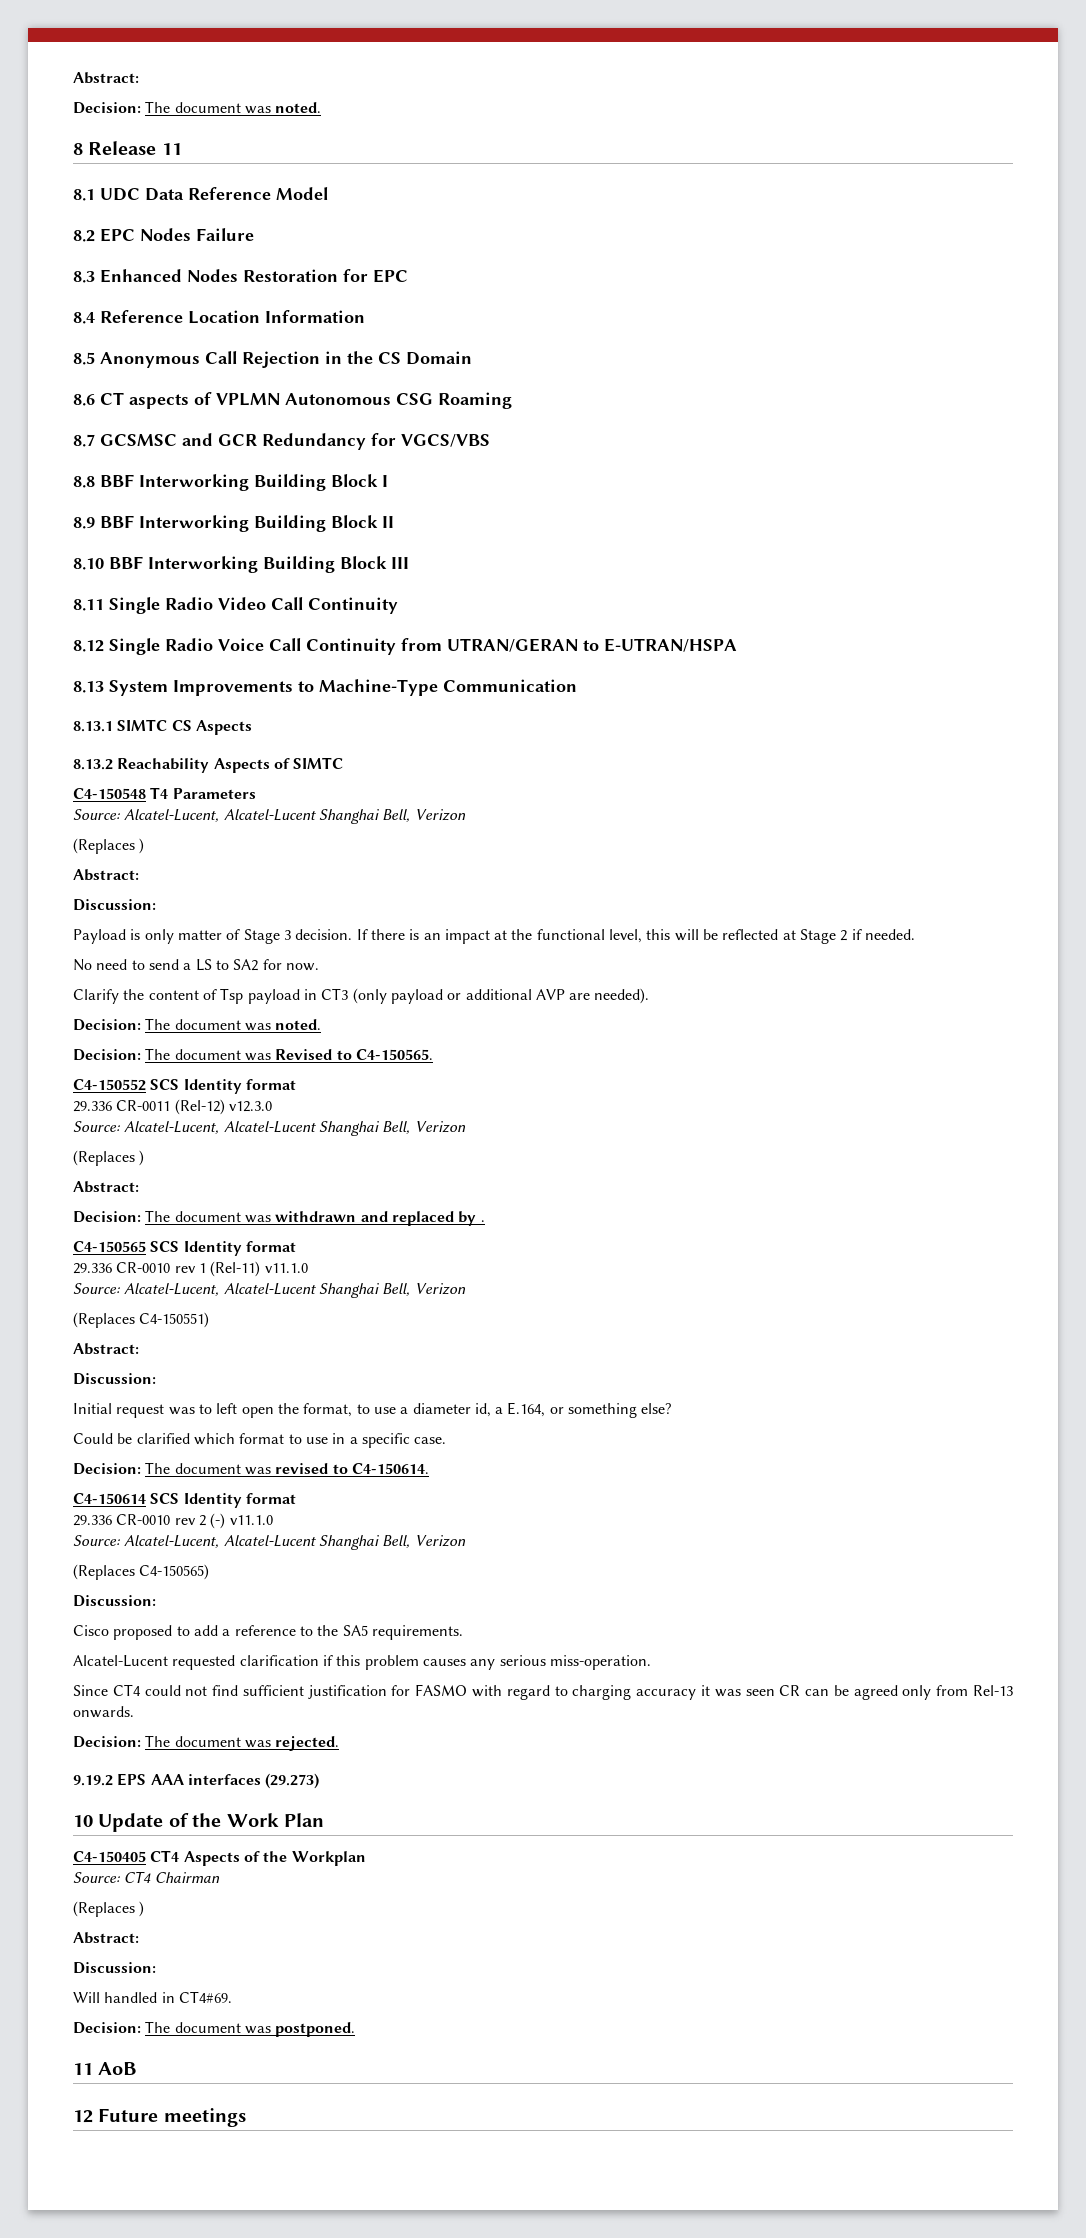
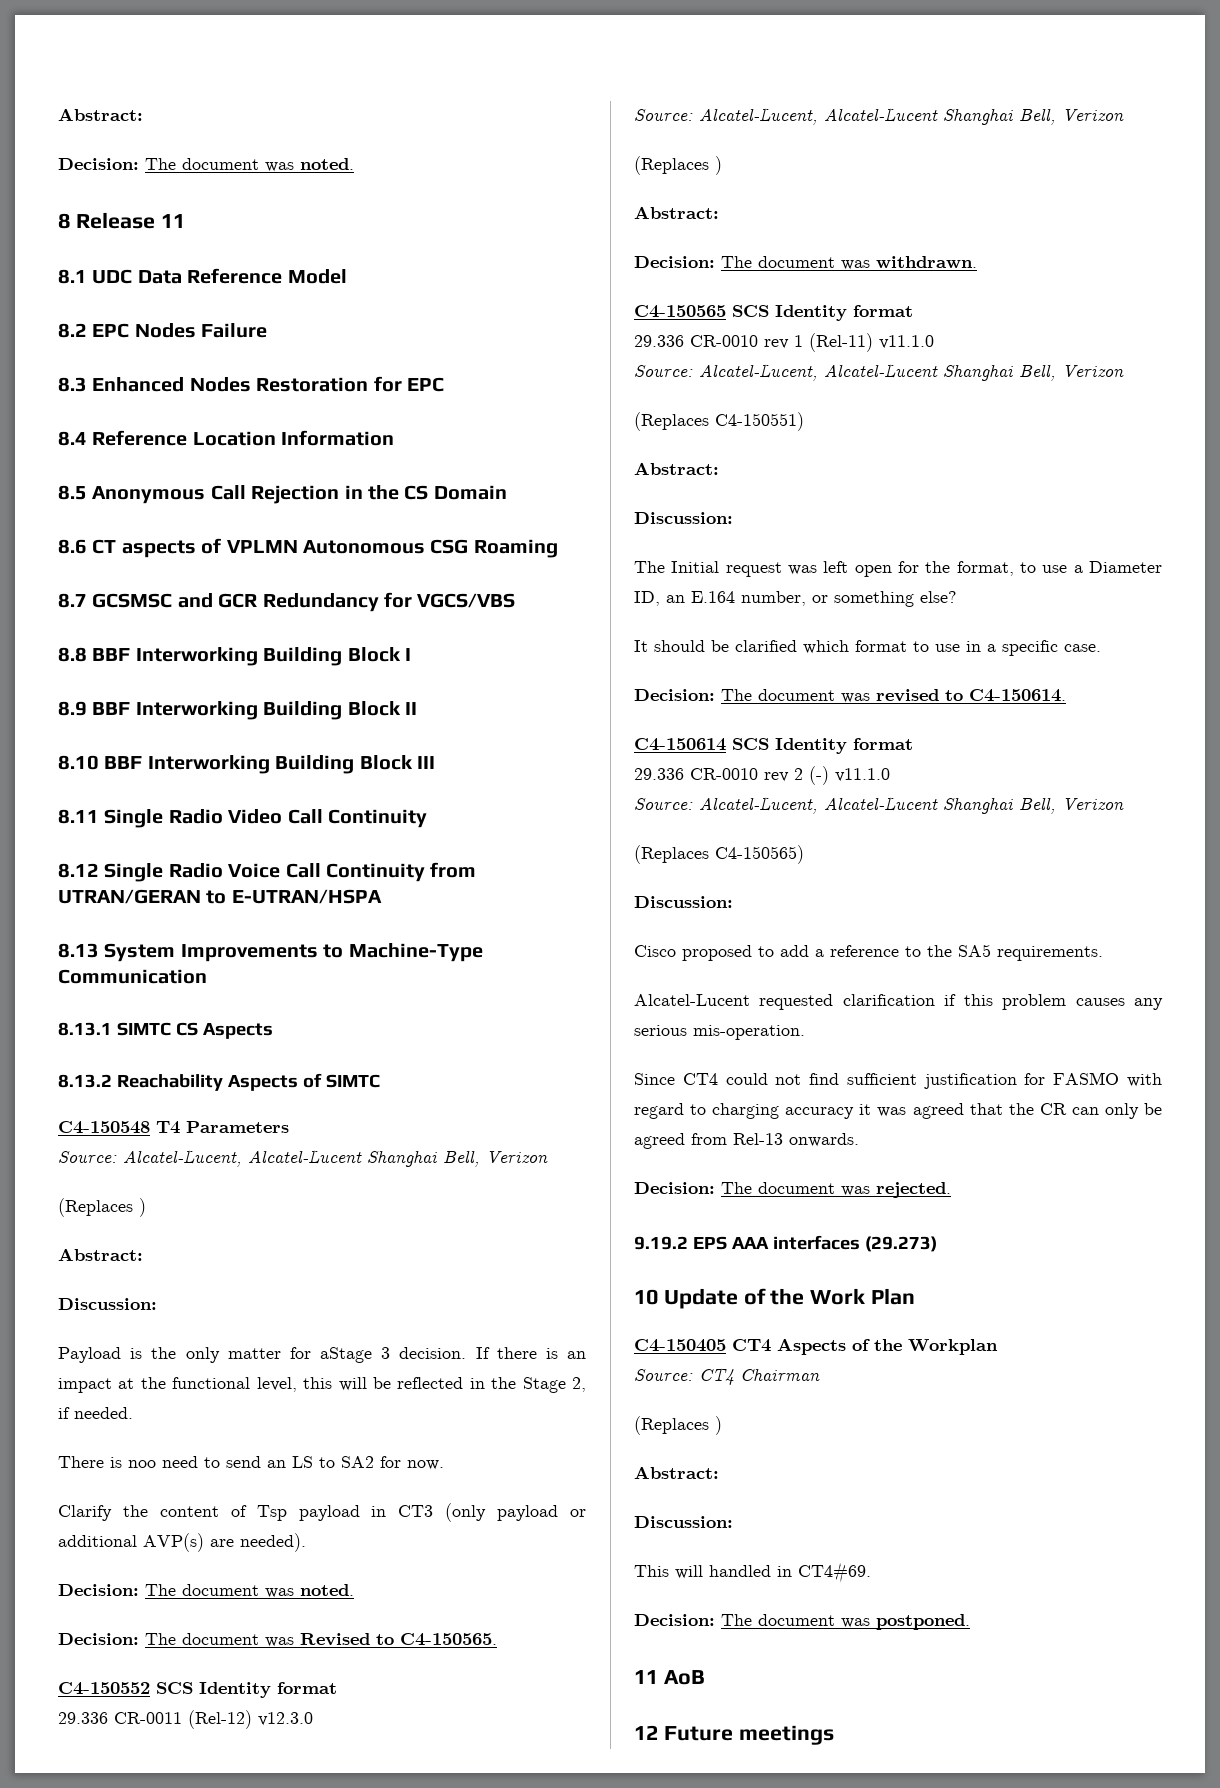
- Payload is only matter of Stage 3 decision.
+ Payload is the only matter for aStage 3 decision.
- If there is an impact at the functional level, this will be reflected at Stage 2 if needed.
+ If there is an impact at the functional level, this will be reflected in the Stage 2, if needed.
- No need to send a LS to SA2 for now.
+ There is noo need to send an LS to SA2 for now.
- Clarify the content of Tsp payload in CT3 (only payload or additional AVP are needed).
+ Clarify the content of Tsp payload in CT3 (only payload or additional AVP(s) are needed).
- Decision: The document was withdrawn and replaced by .
+ Decision: The document was withdrawn.
- Initial request was to left open the format, to use a diameter id, a E.164, or something else?
+ The Initial request was left open for the format, to use a Diameter ID, an E.164 number, or something else?
- Could be clarified which format to use in a specific case.
+ It should be clarified which format to use in a specific case.
- Alcatel-Lucent requested clarification if this problem causes any serious miss-operation.
+ Alcatel-Lucent requested clarification if this problem causes any serious mis-operation.
- Since CT4 could not find sufficient justification for FASMO with regard to charging accuracy it was seen CR can be agreed only from Rel-13 onwards.
+ Since CT4 could not find sufficient justification for FASMO with regard to charging accuracy it was agreed that the CR can only be agreed from Rel-13 onwards.
- Will handled in CT4#69.
+ This will handled in CT4#69.

